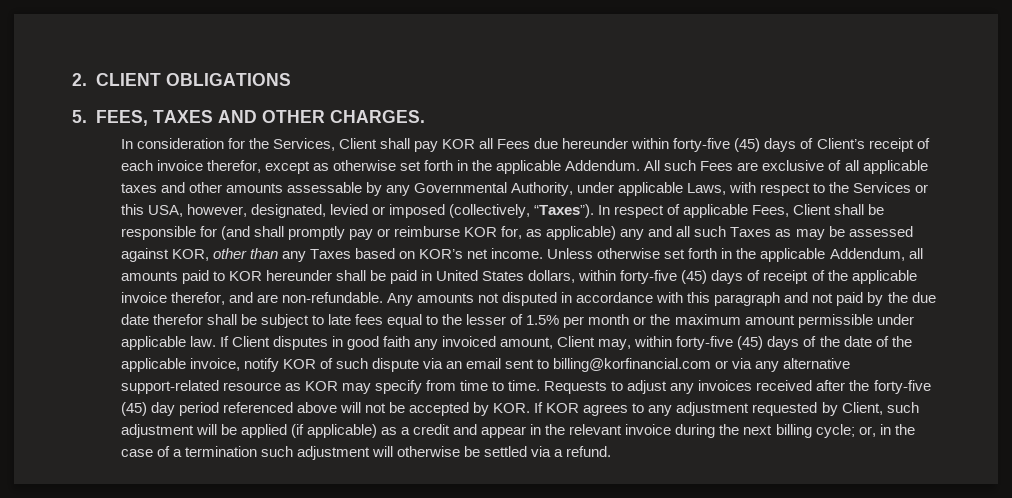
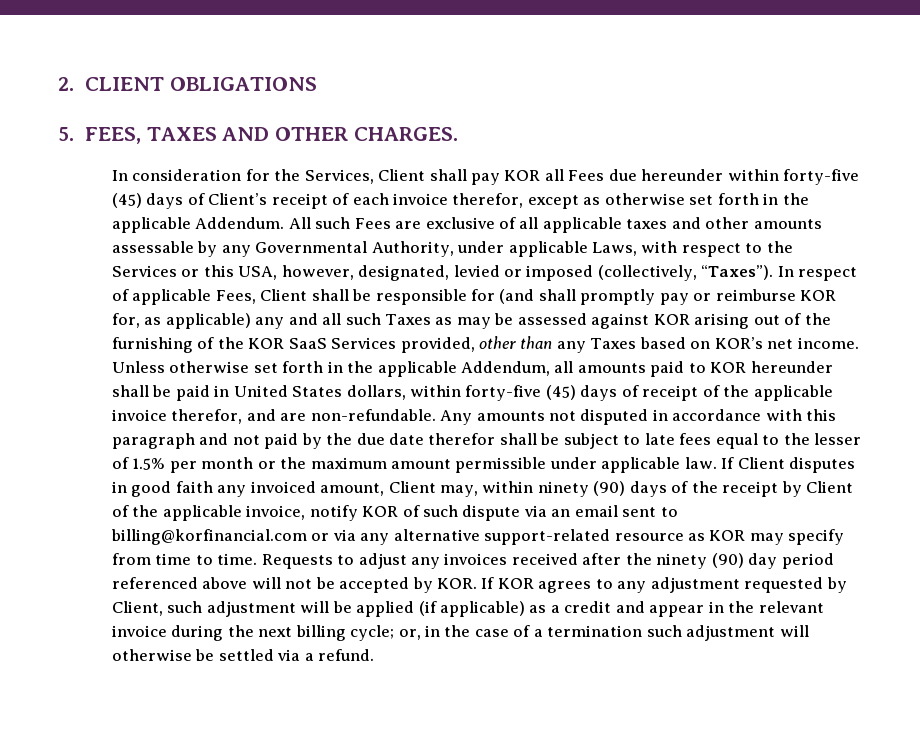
- In respect of applicable Fees, Client shall be responsible for (and shall promptly pay or reimburse KOR for, as applicable) any and all such Taxes as may be assessed against KOR, other than any Taxes based on KOR’s net income.
+ In respect of applicable Fees, Client shall be responsible for (and shall promptly pay or reimburse KOR for, as applicable) any and all such Taxes as may be assessed against KOR arising out of the furnishing of the KOR SaaS Services provided, other than any Taxes based on KOR’s net income.
- If Client disputes in good faith any invoiced amount, Client may, within forty-five (45) days of the date of the applicable invoice, notify KOR of such dispute via an email sent to billing@korfinancial.com or via any alternative support-related resource as KOR may specify from time to time.
+ If Client disputes in good faith any invoiced amount, Client may, within ninety (90) days of the receipt by Client of the applicable invoice, notify KOR of such dispute via an email sent to billing@korfinancial.com or via any alternative support-related resource as KOR may specify from time to time.
- Requests to adjust any invoices received after the forty-five (45) day period referenced above will not be accepted by KOR. If KOR agrees to any adjustment requested by Client, such adjustment will be applied (if applicable) as a credit and appear in the relevant invoice during the next billing cycle;
+ Requests to adjust any invoices received after the ninety (90) day period referenced above will not be accepted by KOR. If KOR agrees to any adjustment requested by Client, such adjustment will be applied (if applicable) as a credit and appear in the relevant invoice during the next billing cycle;

